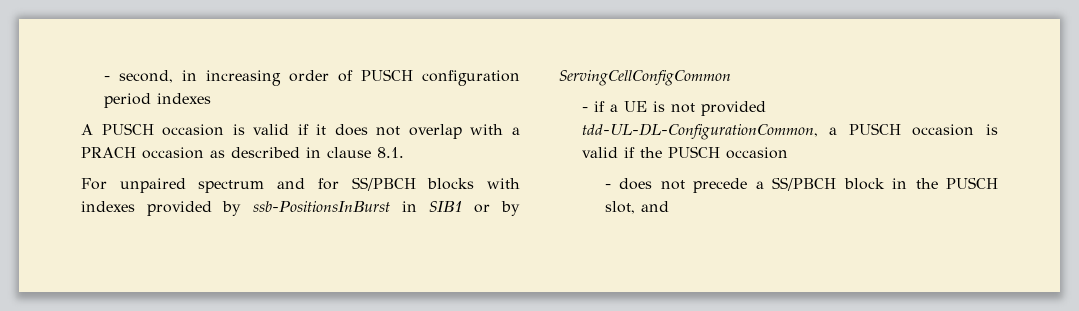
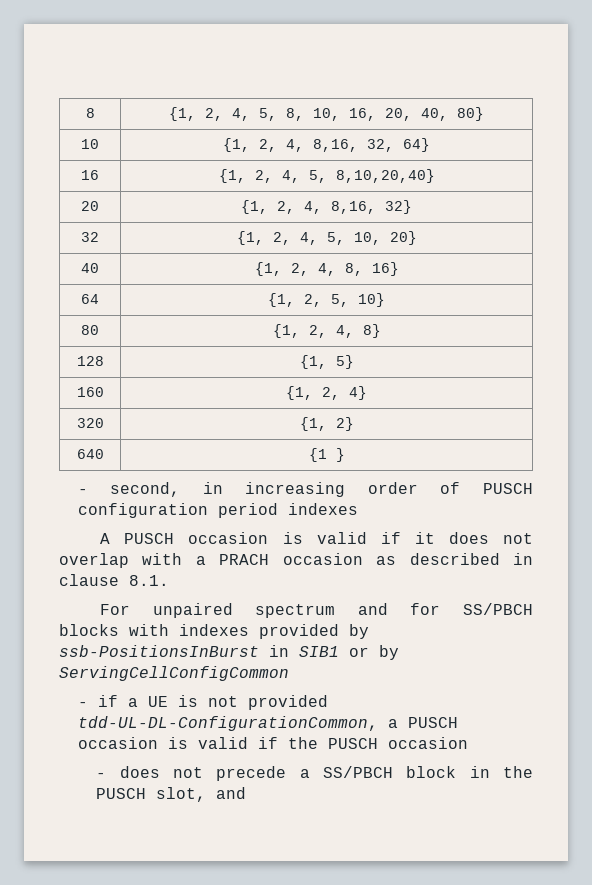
+ 8 | {1, 2, 4, 5, 8, 10, 16, 20, 40, 80}
+ 10 | {1, 2, 4, 8,16, 32, 64}
+ 16 | {1, 2, 4, 5, 8,10,20,40}
+ 20 | {1, 2, 4, 8,16, 32}
+ 32 | {1, 2, 4, 5, 10, 20}
+ 40 | {1, 2, 4, 8, 16}
+ 64 | {1, 2, 5, 10}
+ 80 | {1, 2, 4, 8}
+ 128 | {1, 5}
+ 160 | {1, 2, 4}
+ 320 | {1, 2}
+ 640 | {1 }

